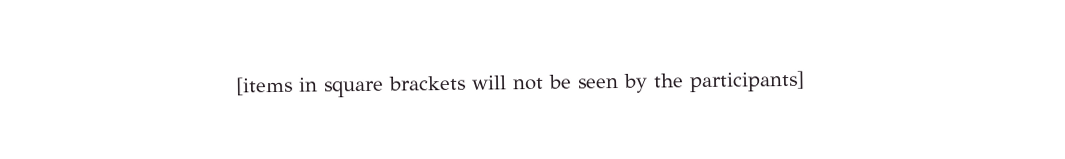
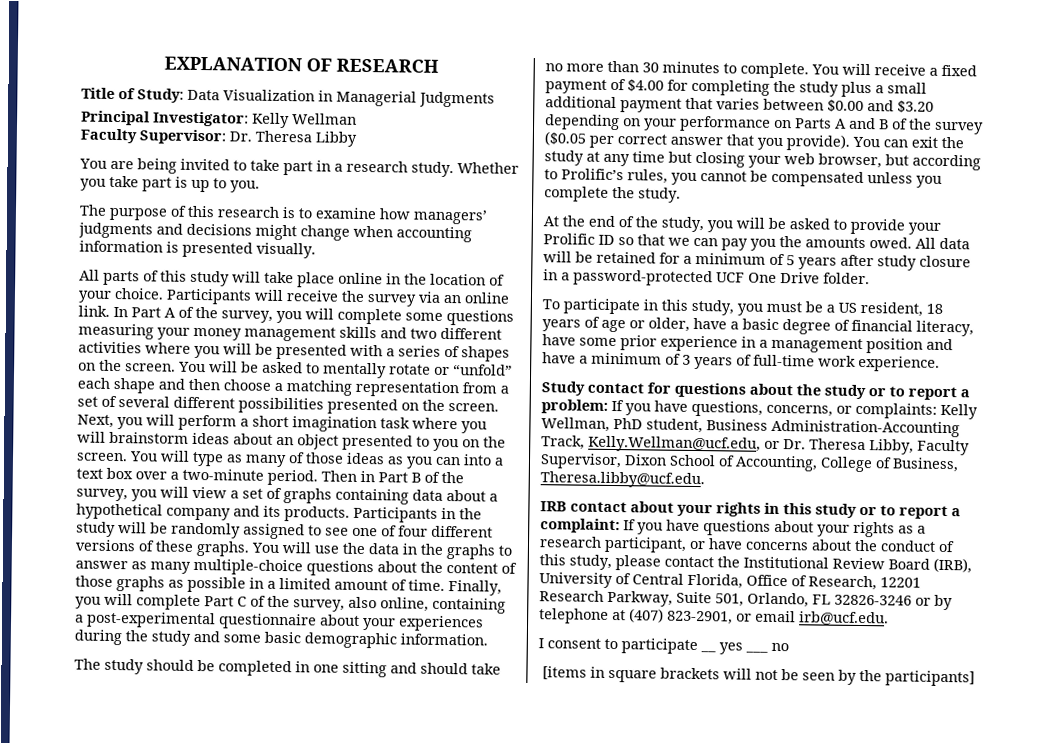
+ EXPLANATION OF RESEARCH
+ Title of Study: Data Visualization in Managerial Judgments
+ Principal Investigator: Kelly Wellman
+ Faculty Supervisor: Dr. Theresa Libby
+ You are being invited to take part in a research study. Whether you take part is up to you.
+ The purpose of this research is to examine how managers’ judgments and decisions might change when accounting information is presented visually.
+ All parts of this study will take place online in the location of your choice. Participants will receive the survey via an online link. In Part A of the survey, you will complete some questions measuring your money management skills and two different activities where you will be presented with a series of shapes on the screen. You will be asked to mentally rotate or “unfold” each shape and then choose a matching representation from a set of several different possibilities presented on the screen. Next, you will perform a short imagination task where you will brainstorm ideas about an object presented to you on the screen. You will type as many of those ideas as you can into a text box over a two-minute period. Then in Part B of the survey, you will view a set of graphs containing data about a hypothetical company and its products. Participants in the study will be randomly assigned to see one of four different versions of these graphs. You will use the data in the graphs to answer as many multiple-choice questions about the content of those graphs as possible in a limited amount of time. Finally, you will complete Part C of the survey, also online, containing a post-experimental questionnaire about your experiences during the study and some basic demographic information.
+ The study should be completed in one sitting and should take no more than 30 minutes to complete. You will receive a fixed payment of $4.00 for completing the study plus a small additional payment that varies between $0.00 and $3.20 depending on your performance on Parts A and B of the survey ($0.05 per correct answer that you provide). You can exit the study at any time but closing your web browser, but according to Prolific’s rules, you cannot be compensated unless you complete the study.
+ At the end of the study, you will be asked to provide your Prolific ID so that we can pay you the amounts owed. All data will be retained for a minimum of 5 years after study closure in a password-protected UCF One Drive folder.
+ To participate in this study, you must be a US resident, 18 years of age or older, have a basic degree of financial literacy, have some prior experience in a management position and have a minimum of 3 years of full-time work experience.
+ Study contact for questions about the study or to report a problem: If you have questions, concerns, or complaints: Kelly Wellman, PhD student, Business Administration-Accounting Track, Kelly.Wellman@ucf.edu, or Dr. Theresa Libby, Faculty Supervisor, Dixon School of Accounting, College of Business, Theresa.libby@ucf.edu.
+ IRB contact about your rights in this study or to report a complaint: If you have questions about your rights as a research participant, or have concerns about the conduct of this study, please contact the Institutional Review Board (IRB), University of Central Florida, Office of Research, 12201 Research Parkway, Suite 501, Orlando, FL 32826-3246 or by telephone at (407) 823-2901, or email irb@ucf.edu.
+ I consent to participate __ yes ___ no

